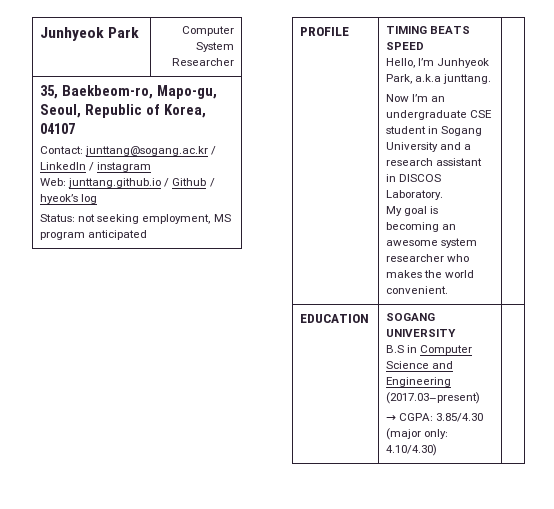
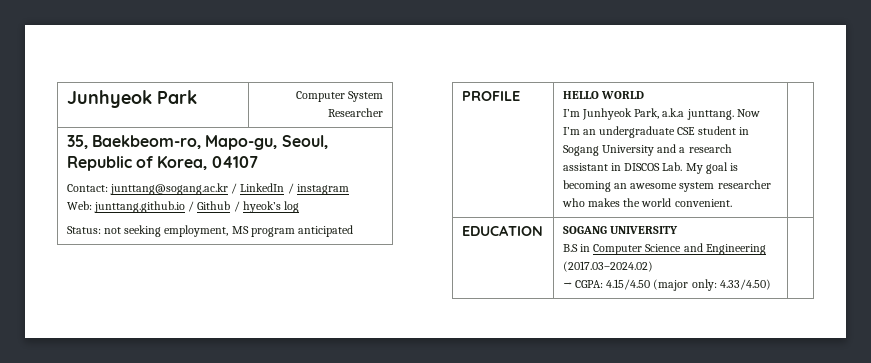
- PROFILE | TIMING BEATS SPEED
- Hello, I’m Junhyeok Park, a.k.a junttang.
- Now I’m an undergraduate CSE student in Sogang University and a research assistant in DISCOS Laboratory.
- My goal is becoming an awesome system researcher who makes the world convenient. |
+ PROFILE | HELLO WORLD
+ I’m Junhyeok Park, a.k.a junttang. Now I’m an undergraduate CSE student in Sogang University and a research assistant in DISCOS Lab. My goal is becoming an awesome system researcher who makes the world convenient. |
  EDUCATION | SOGANG UNIVERSITY
- B.S in Computer Science and Engineering (2017.03–present)
- → CGPA: 3.85/4.30 (major only: 4.10/4.30) |
+ B.S in Computer Science and Engineering (2017.03–2024.02)
+ → CGPA: 4.15/4.50 (major only: 4.33/4.50) |

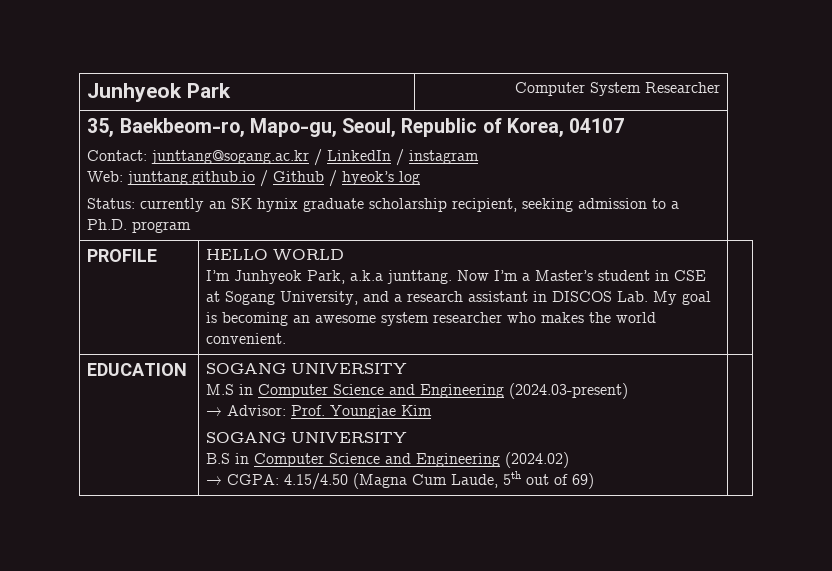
  35, Baekbeom-ro, Mapo-gu, Seoul, Republic of Korea, 04107
  Contact: junttang@sogang.ac.kr / LinkedIn / instagram
  Web: junttang.github.io / Github / hyeok’s log
- Status: not seeking employment, MS program anticipated
+ Status: currently an SK hynix graduate scholarship recipient, seeking admission to a Ph.D. program
  PROFILE | HELLO WORLD
- I’m Junhyeok Park, a.k.a junttang. Now I’m an undergraduate CSE student in Sogang University and a research assistant in DISCOS Lab. My goal is becoming an awesome system researcher who makes the world convenient. |
+ I’m Junhyeok Park, a.k.a junttang. Now I’m a Master’s student in CSE at Sogang University, and a research assistant in DISCOS Lab. My goal is becoming an awesome system researcher who makes the world convenient. |
  EDUCATION | SOGANG UNIVERSITY
- B.S in Computer Science and Engineering (2017.03–2024.02)
- → CGPA: 4.15/4.50 (major only: 4.33/4.50) |
+ M.S in Computer Science and Engineering (2024.03-present)
+ → Advisor: Prof. Youngjae Kim
+ SOGANG UNIVERSITY
+ B.S in Computer Science and Engineering (2024.02)
+ → CGPA: 4.15/4.50 (Magna Cum Laude, 5th out of 69) |

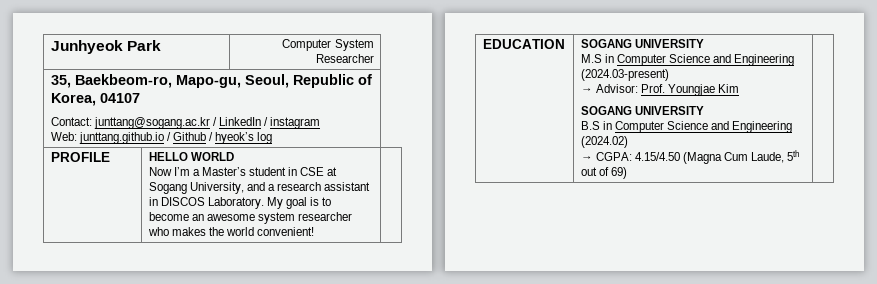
  35, Baekbeom-ro, Mapo-gu, Seoul, Republic of Korea, 04107
  Contact: junttang@sogang.ac.kr / LinkedIn / instagram
  Web: junttang.github.io / Github / hyeok’s log
- Status: currently an SK hynix graduate scholarship recipient, seeking admission to a Ph.D. program
  PROFILE | HELLO WORLD
- I’m Junhyeok Park, a.k.a junttang. Now I’m a Master’s student in CSE at Sogang University, and a research assistant in DISCOS Lab. My goal is becoming an awesome system researcher who makes the world convenient. |
+ Now I’m a Master’s student in CSE at Sogang University, and a research assistant in DISCOS Laboratory. My goal is to become an awesome system researcher who makes the world convenient! |

